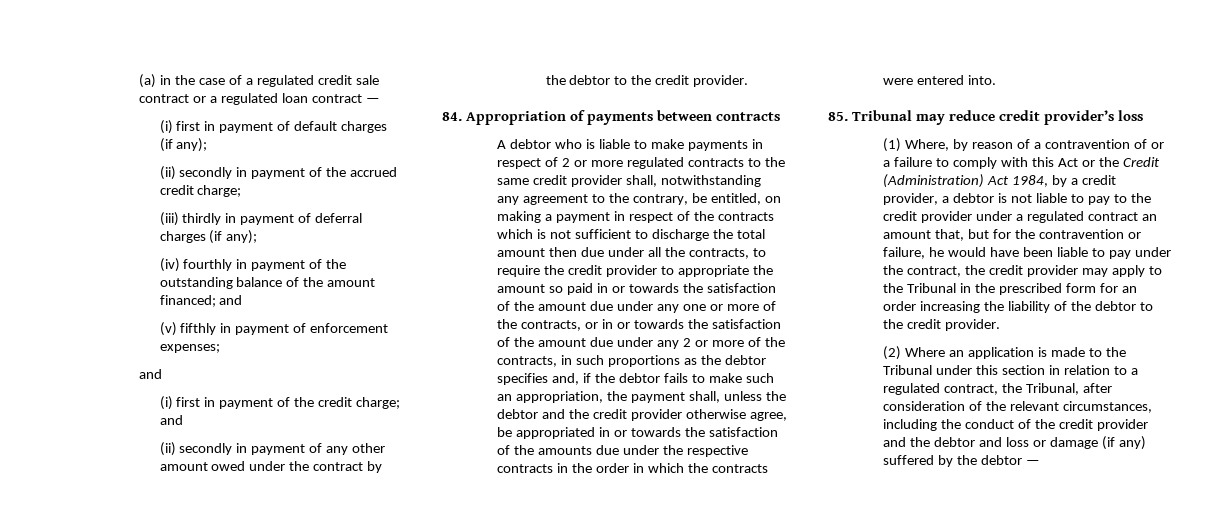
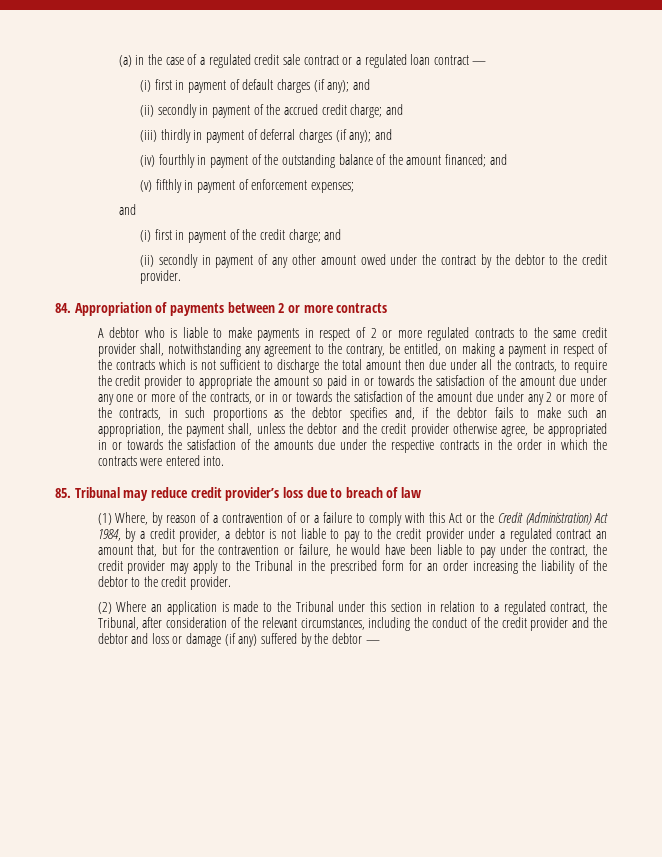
- (i) first in payment of default charges (if any);
+ (i) first in payment of default charges (if any); and
- (ii) secondly in payment of the accrued credit charge;
+ (ii) secondly in payment of the accrued credit charge; and
- (iii) thirdly in payment of deferral charges (if any);
+ (iii) thirdly in payment of deferral charges (if any); and
- 84. Appropriation of payments between contracts
+ 84. Appropriation of payments between 2 or more contracts
- 85. Tribunal may reduce credit provider’s loss
+ 85. Tribunal may reduce credit provider’s loss due to breach of law

